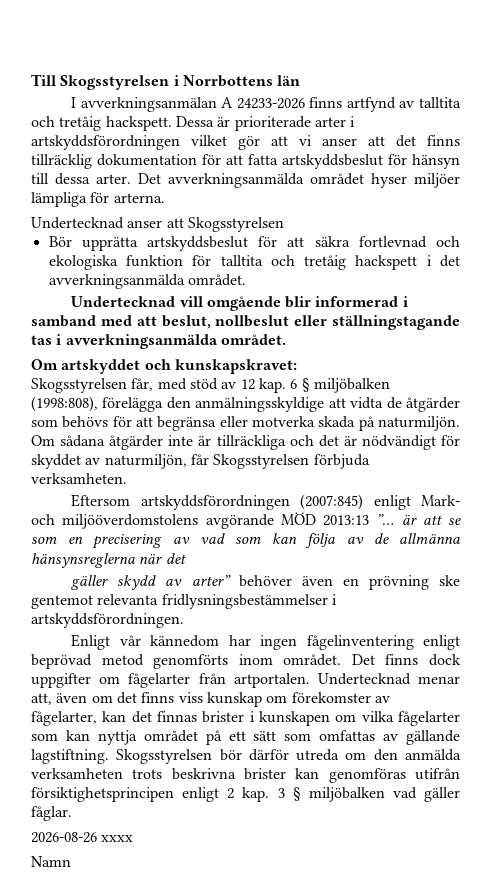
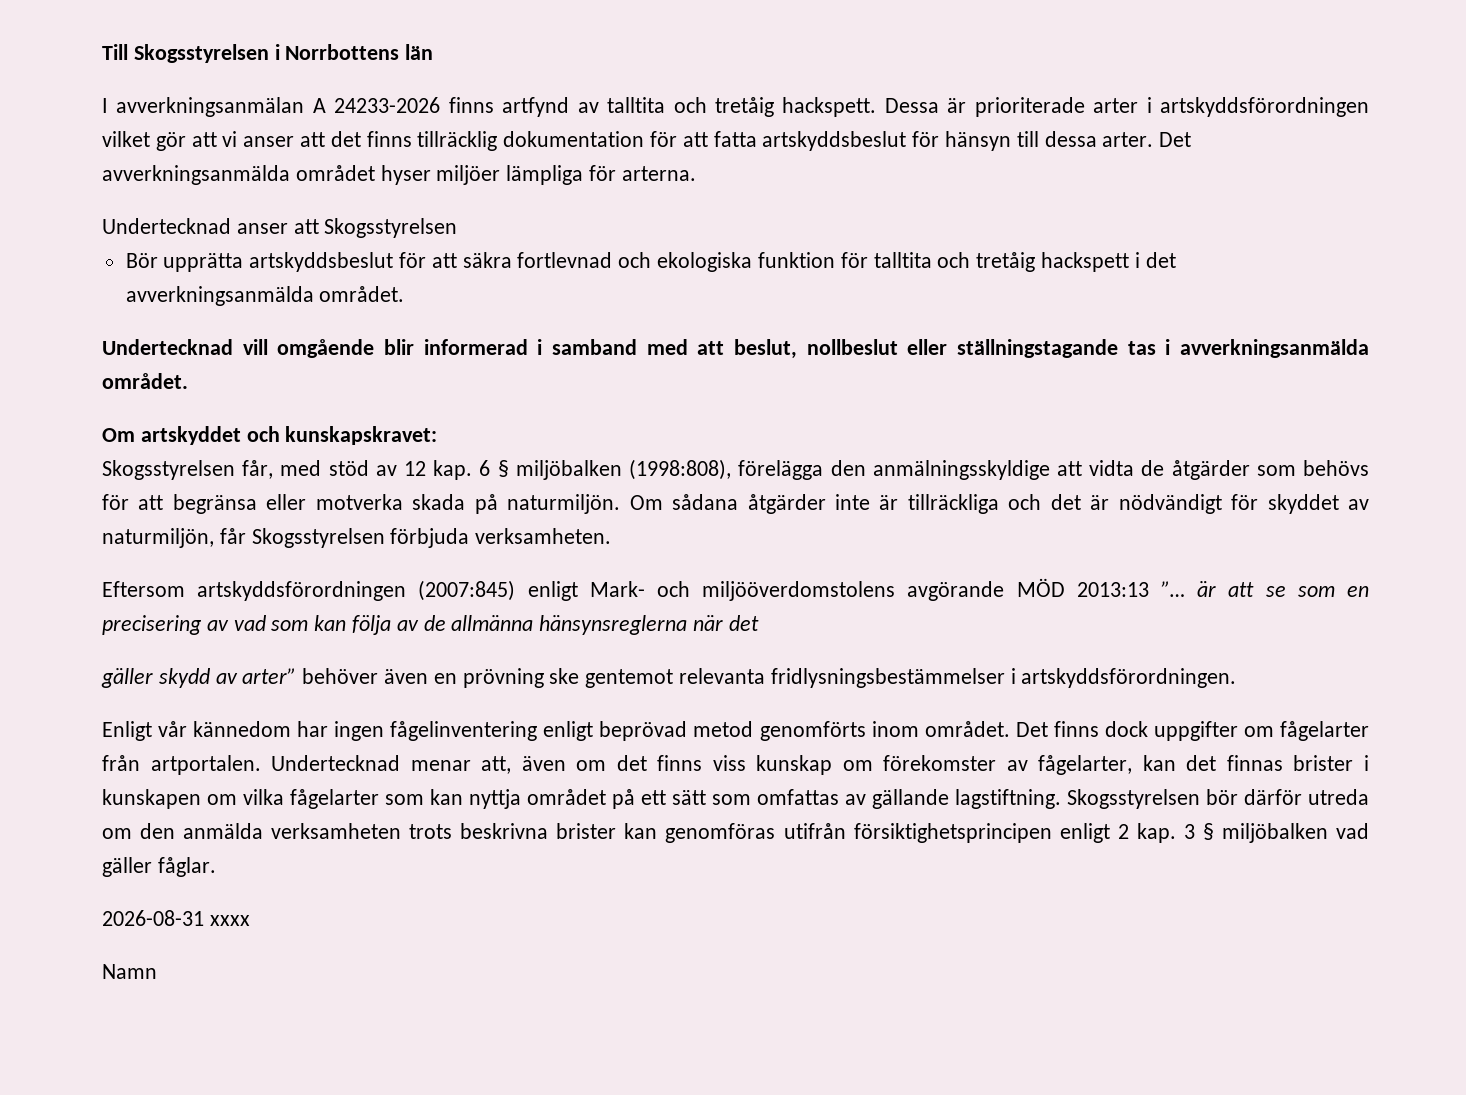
- 2026-08-26 xxxx
+ 2026-08-31 xxxx

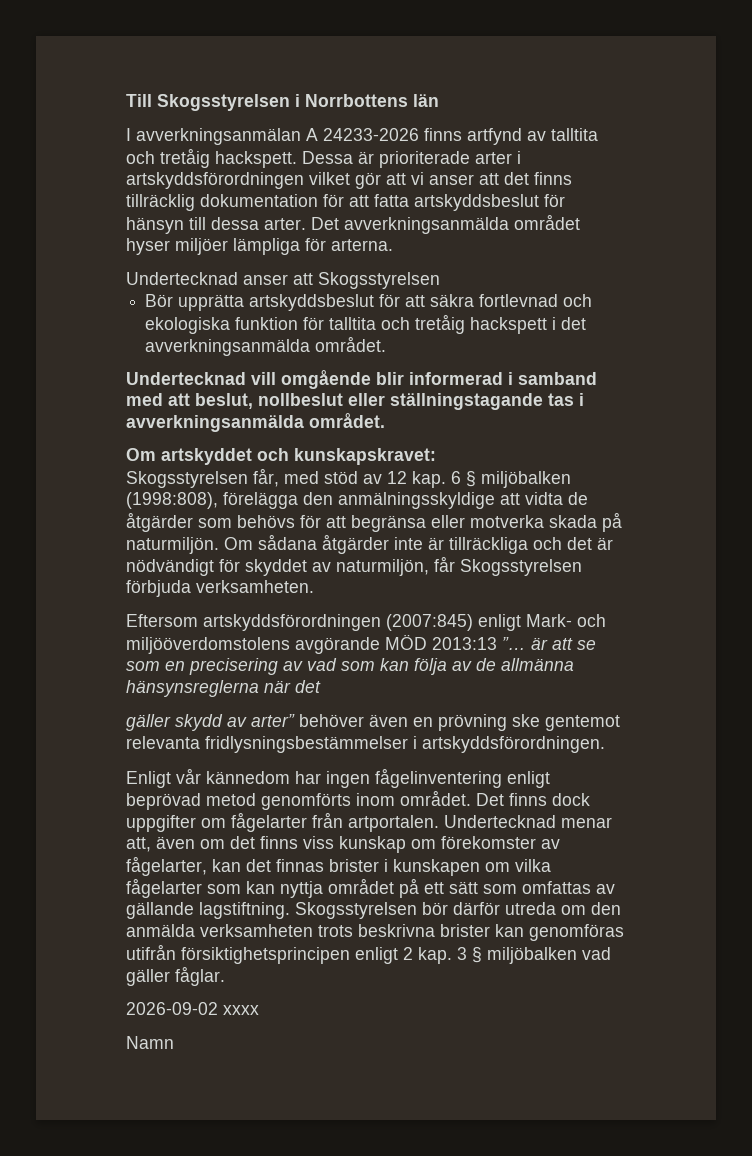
- 2026-08-31 xxxx
+ 2026-09-02 xxxx

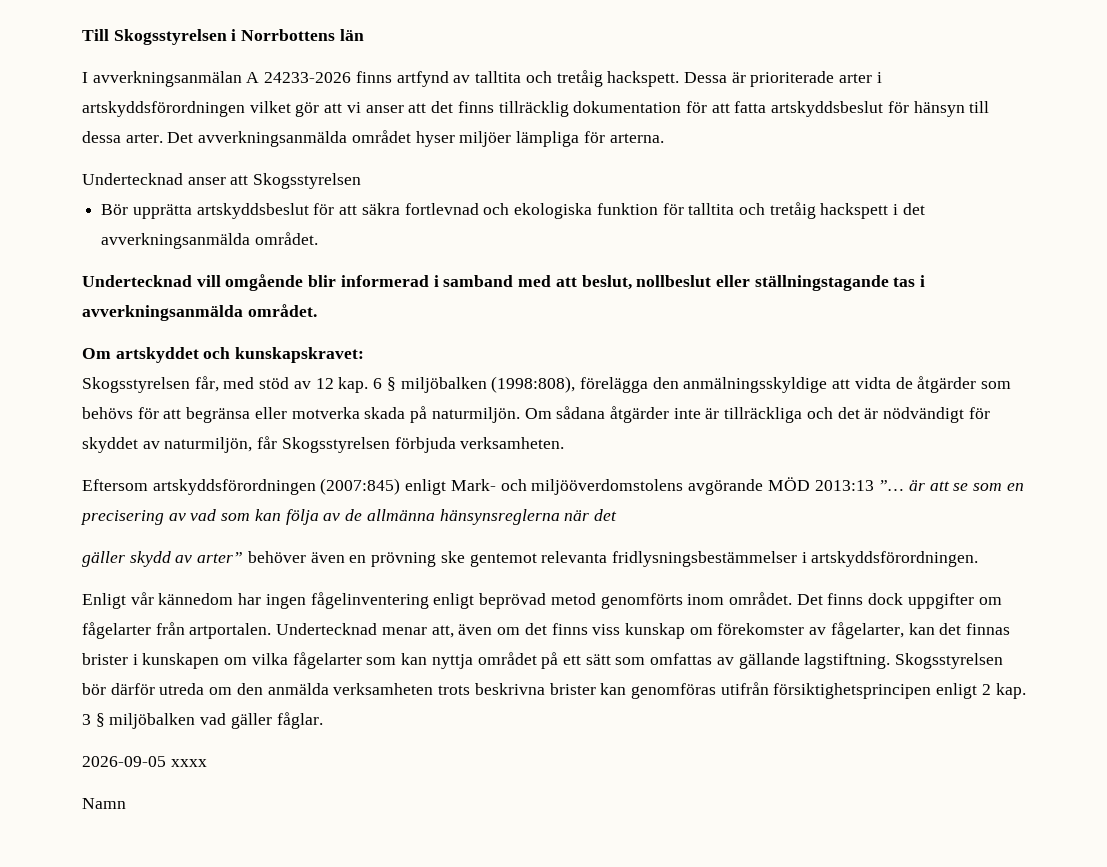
- 2026-09-02 xxxx
+ 2026-09-05 xxxx

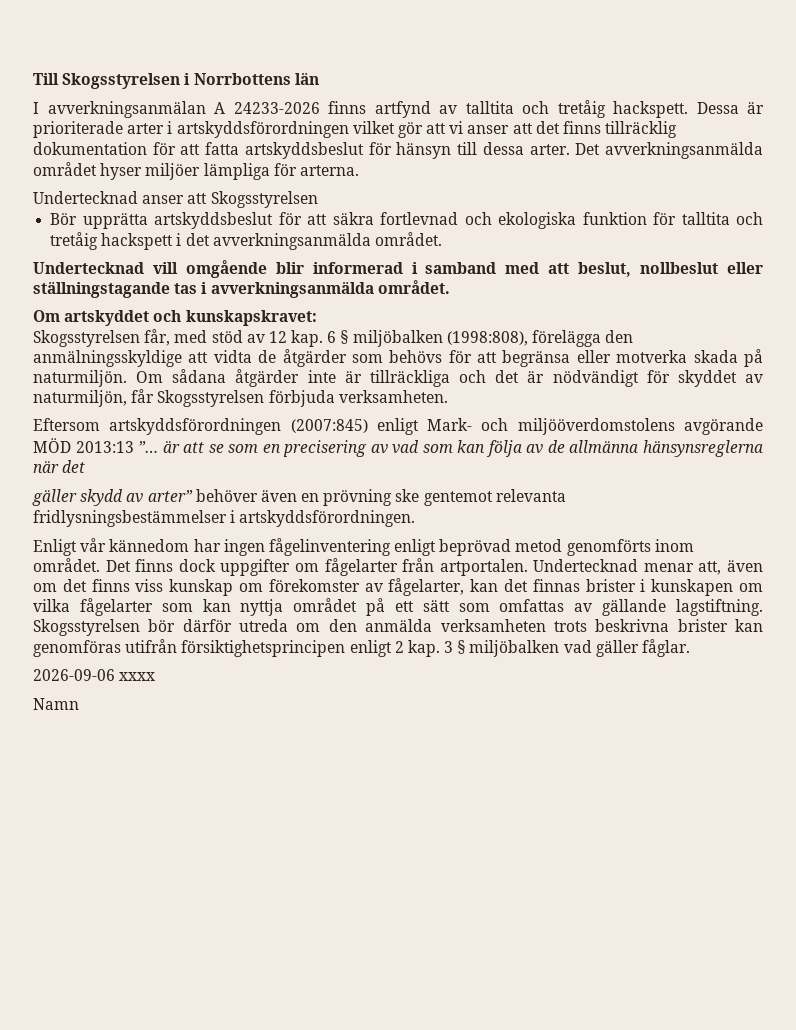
- 2026-09-05 xxxx
+ 2026-09-06 xxxx

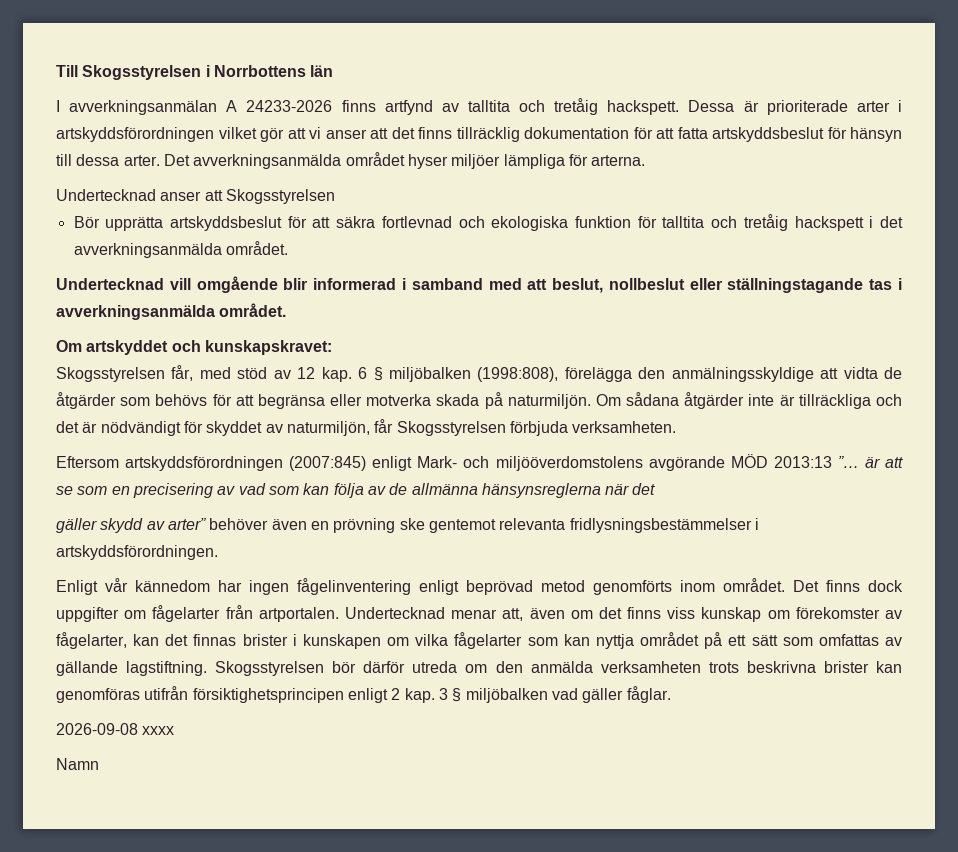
- 2026-09-06 xxxx
+ 2026-09-08 xxxx

